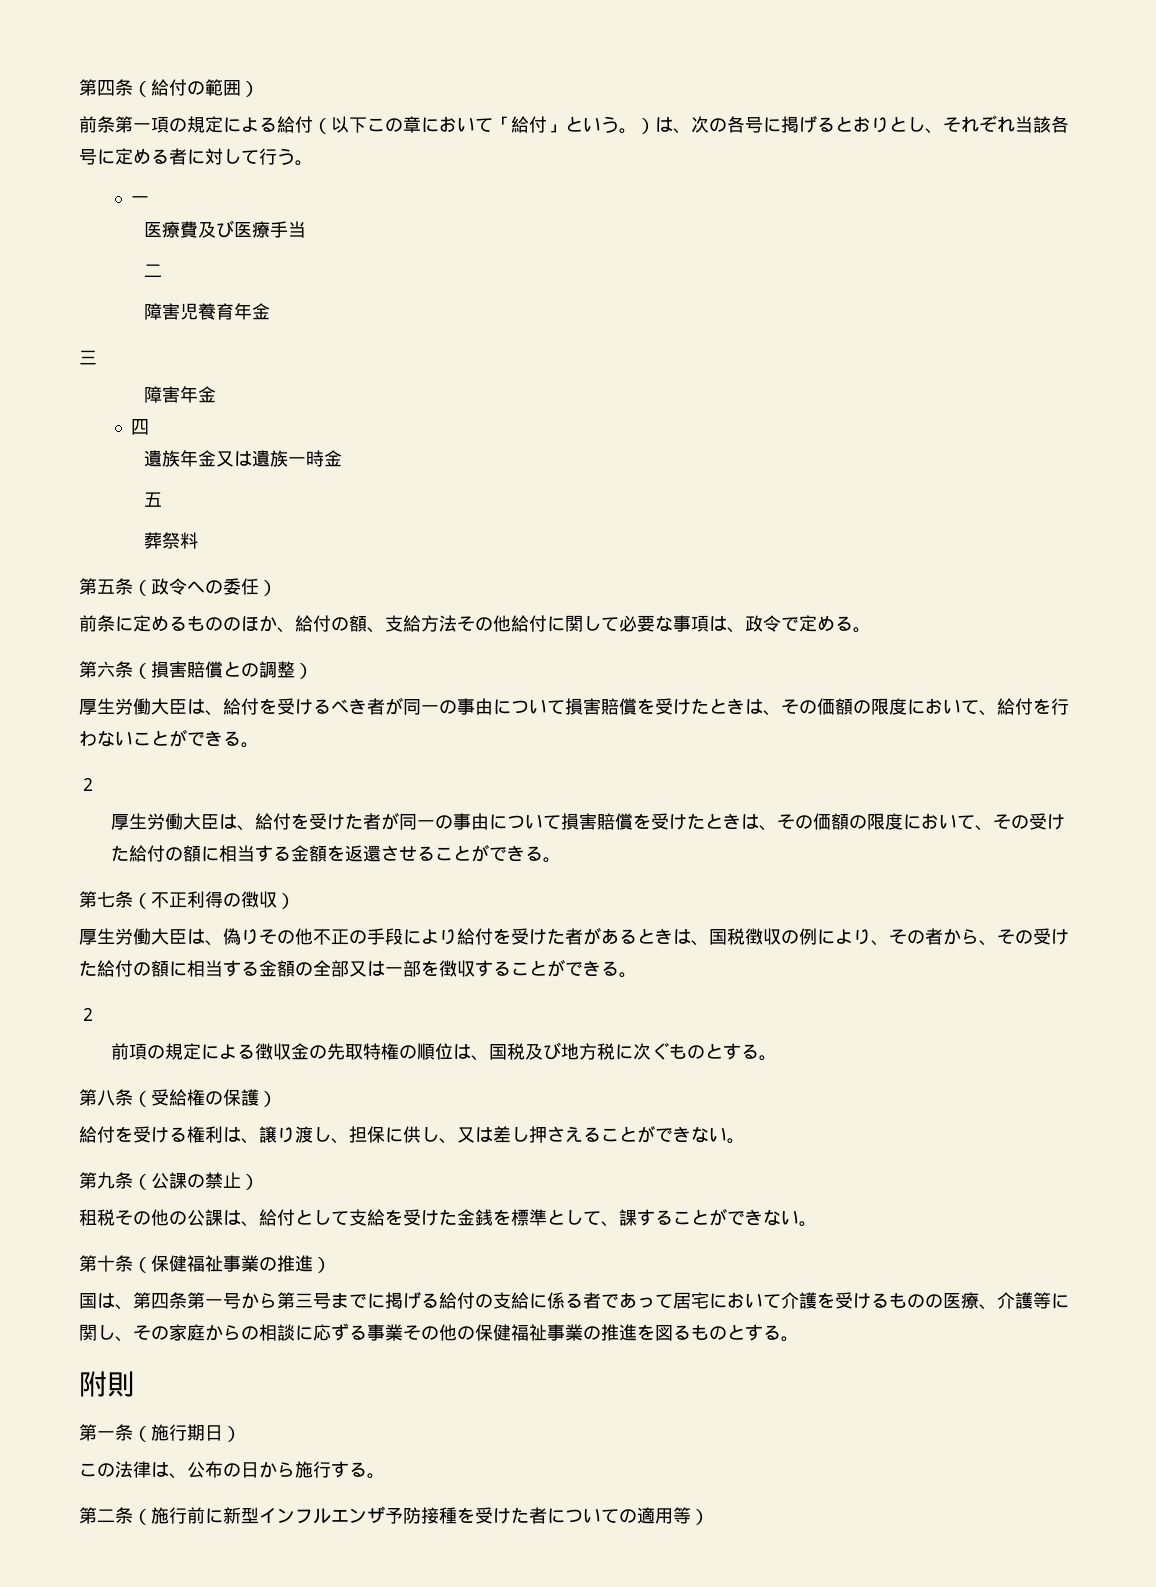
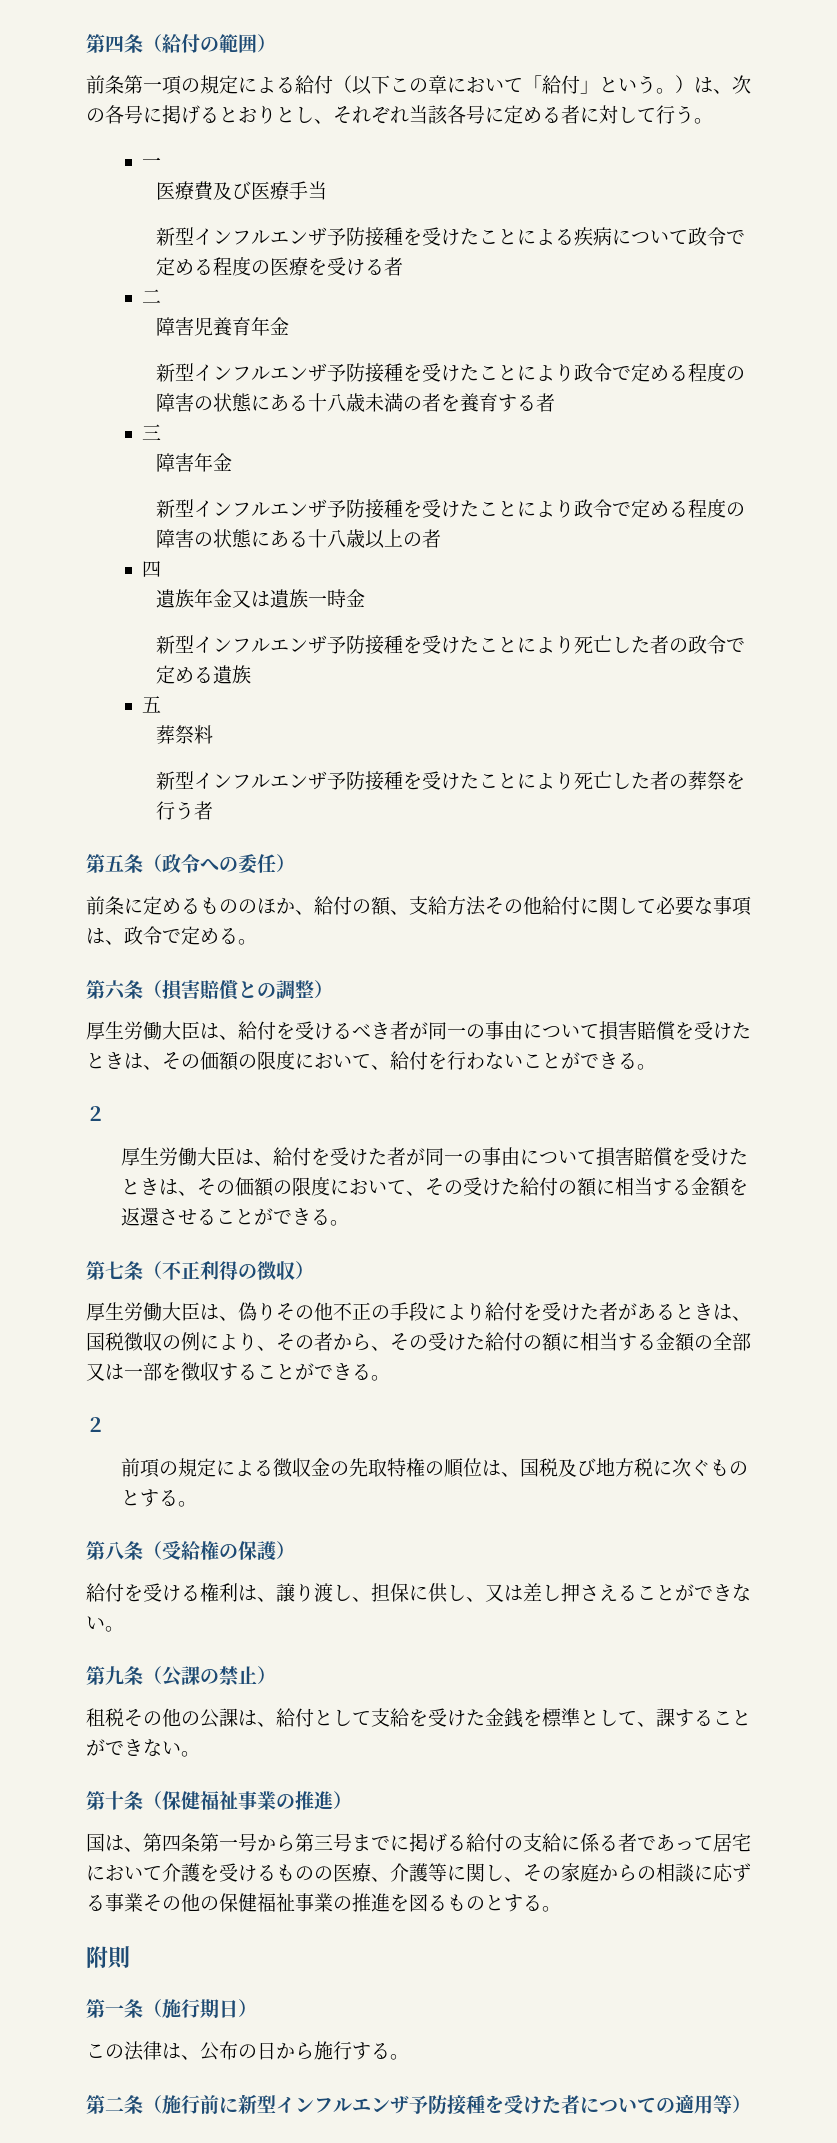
  医療費及び医療手当
+ 新型インフルエンザ予防接種を受けたことによる疾病について政令で定める程度の医療を受ける者
  二
  障害児養育年金
+ 新型インフルエンザ予防接種を受けたことにより政令で定める程度の障害の状態にある十八歳未満の者を養育する者
  三
  障害年金
+ 新型インフルエンザ予防接種を受けたことにより政令で定める程度の障害の状態にある十八歳以上の者
  遺族年金又は遺族一時金
+ 新型インフルエンザ予防接種を受けたことにより死亡した者の政令で定める遺族
  五
  葬祭料
+ 新型インフルエンザ予防接種を受けたことにより死亡した者の葬祭を行う者

